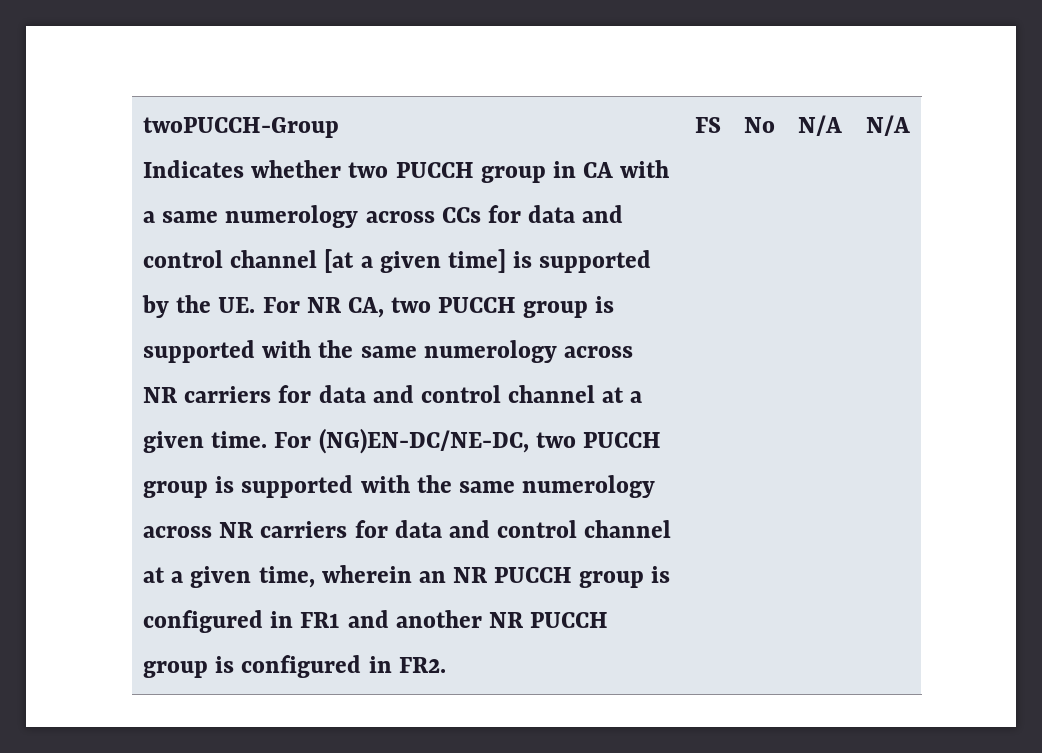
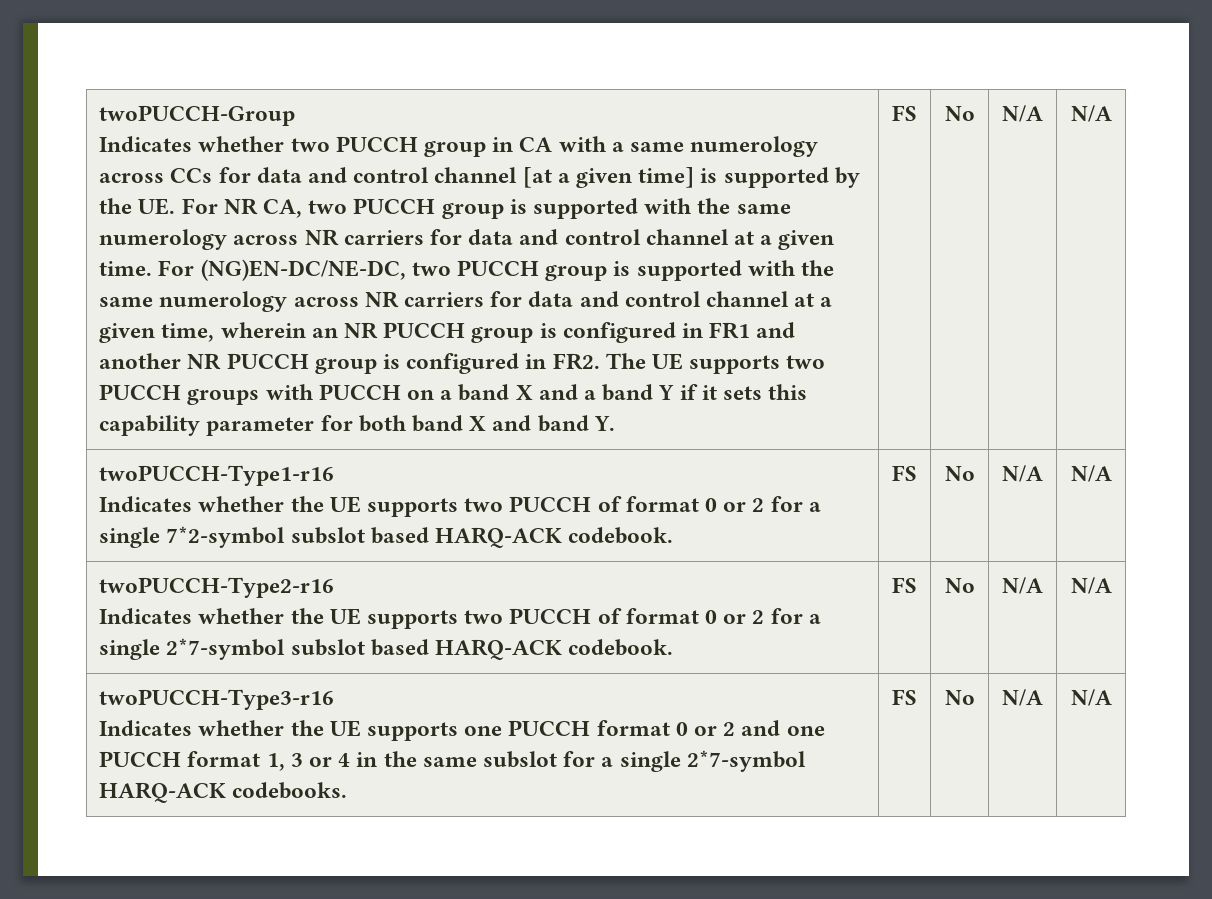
- For (NG)EN-DC/NE-DC, two PUCCH group is supported with the same numerology across NR carriers for data and control channel at a given time, wherein an NR PUCCH group is configured in FR1 and another NR PUCCH group is configured in FR2. | FS | No | N/A | N/A
+ For (NG)EN-DC/NE-DC, two PUCCH group is supported with the same numerology across NR carriers for data and control channel at a given time, wherein an NR PUCCH group is configured in FR1 and another NR PUCCH group is configured in FR2. The UE supports two PUCCH groups with PUCCH on a band X and a band Y if it sets this capability parameter for both band X and band Y. | FS | No | N/A | N/A
+ twoPUCCH-Type1-r16
+ Indicates whether the UE supports two PUCCH of format 0 or 2 for a single 7*2-symbol subslot based HARQ-ACK codebook. | FS | No | N/A | N/A
+ twoPUCCH-Type2-r16
+ Indicates whether the UE supports two PUCCH of format 0 or 2 for a single 2*7-symbol subslot based HARQ-ACK codebook. | FS | No | N/A | N/A
+ twoPUCCH-Type3-r16
+ Indicates whether the UE supports one PUCCH format 0 or 2 and one PUCCH format 1, 3 or 4 in the same subslot for a single 2*7-symbol HARQ-ACK codebooks. | FS | No | N/A | N/A

